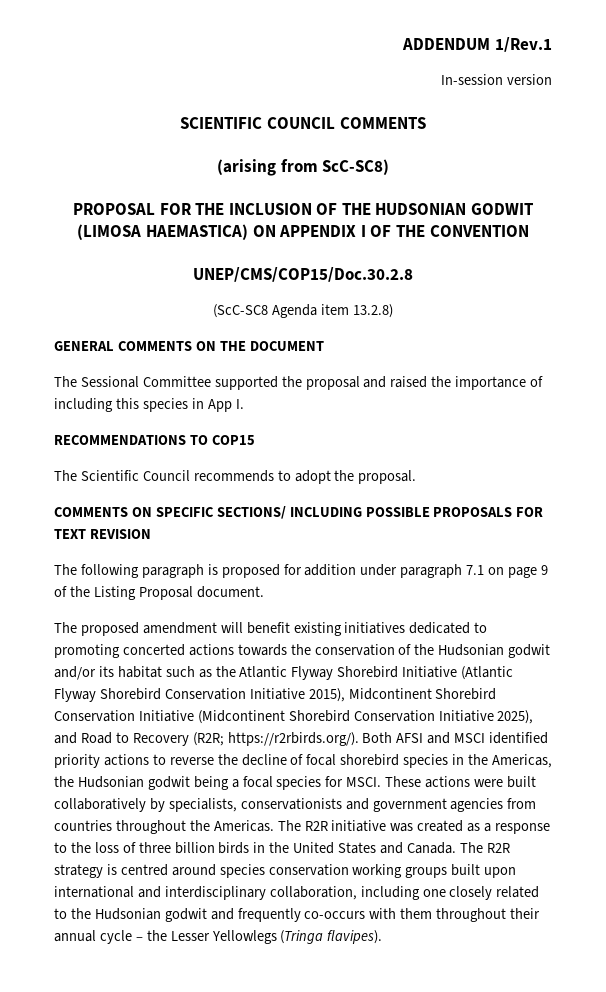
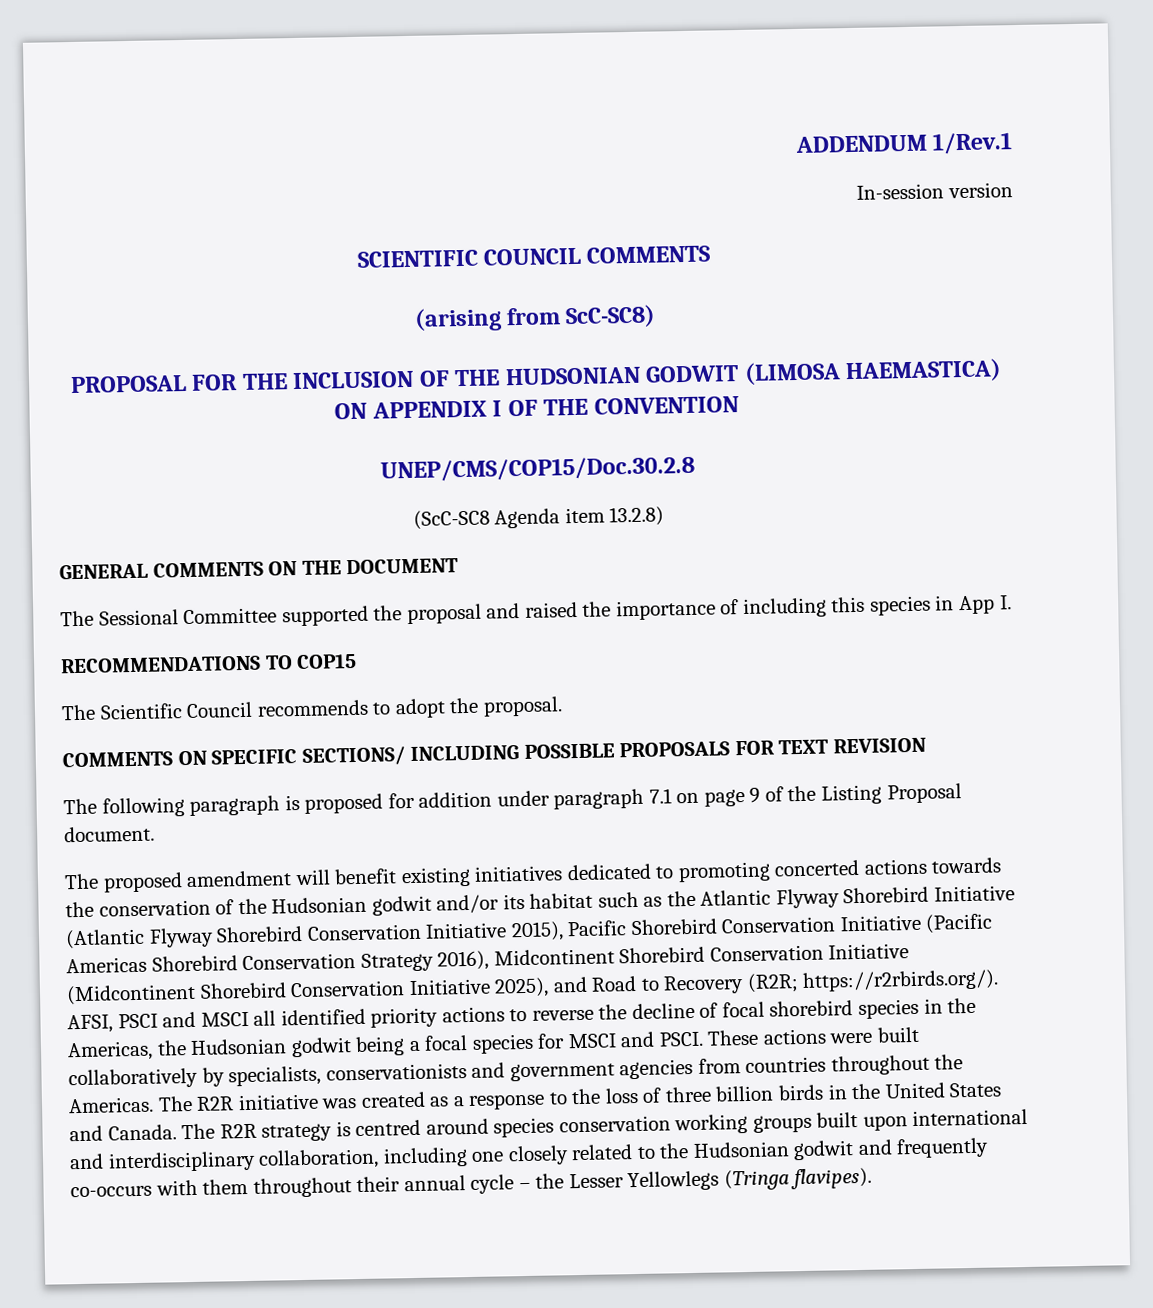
- The proposed amendment will benefit existing initiatives dedicated to promoting concerted actions towards the conservation of the Hudsonian godwit and/or its habitat such as the Atlantic Flyway Shorebird Initiative (Atlantic Flyway Shorebird Conservation Initiative 2015), Midcontinent Shorebird Conservation Initiative (Midcontinent Shorebird Conservation Initiative 2025), and Road to Recovery (R2R;
+ The proposed amendment will benefit existing initiatives dedicated to promoting concerted actions towards the conservation of the Hudsonian godwit and/or its habitat such as the Atlantic Flyway Shorebird Initiative (Atlantic Flyway Shorebird Conservation Initiative 2015), Pacific Shorebird Conservation Initiative (Pacific Americas Shorebird Conservation Strategy 2016), Midcontinent Shorebird Conservation Initiative (Midcontinent Shorebird Conservation Initiative 2025), and Road to Recovery (R2R;
- https://r2rbirds.org/). Both AFSI and MSCI identified priority actions to reverse the decline of focal shorebird species in the Americas, the Hudsonian godwit being a focal species for MSCI.
+ https://r2rbirds.org/). AFSI, PSCI and MSCI all identified priority actions to reverse the decline of focal shorebird species in the Americas, the Hudsonian godwit being a focal species for MSCI and PSCI.

